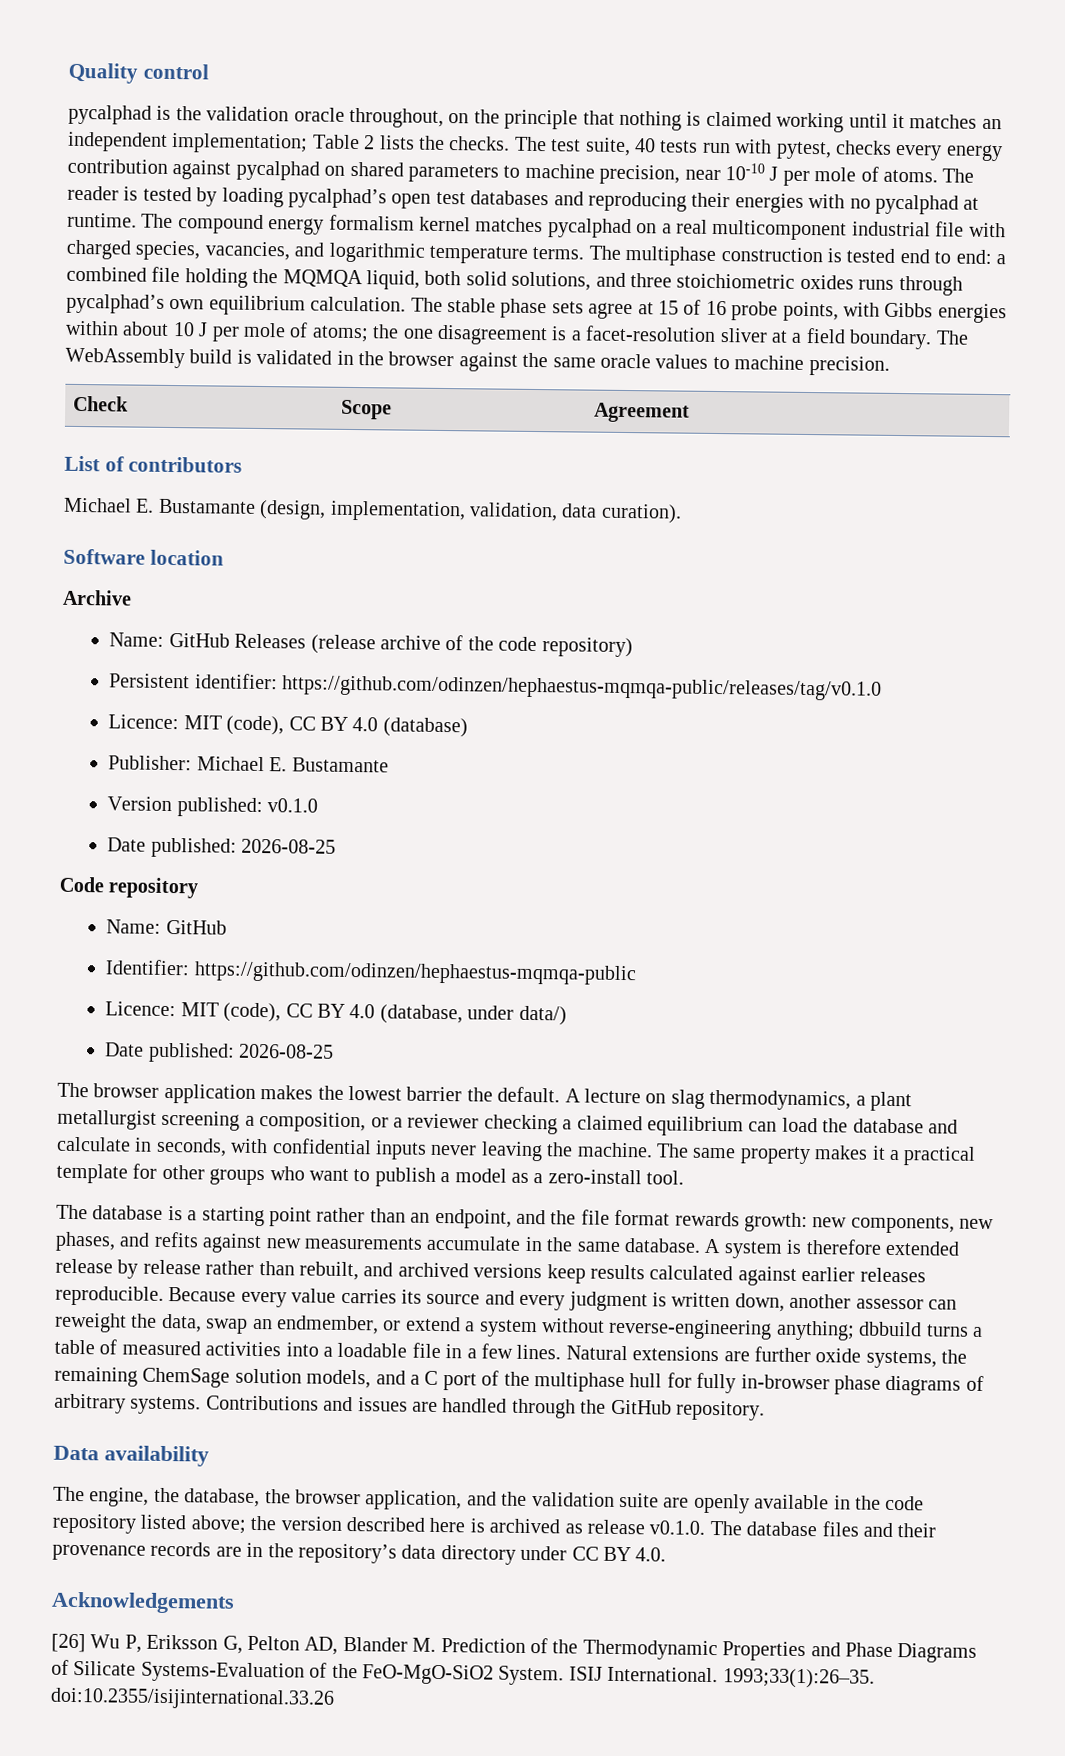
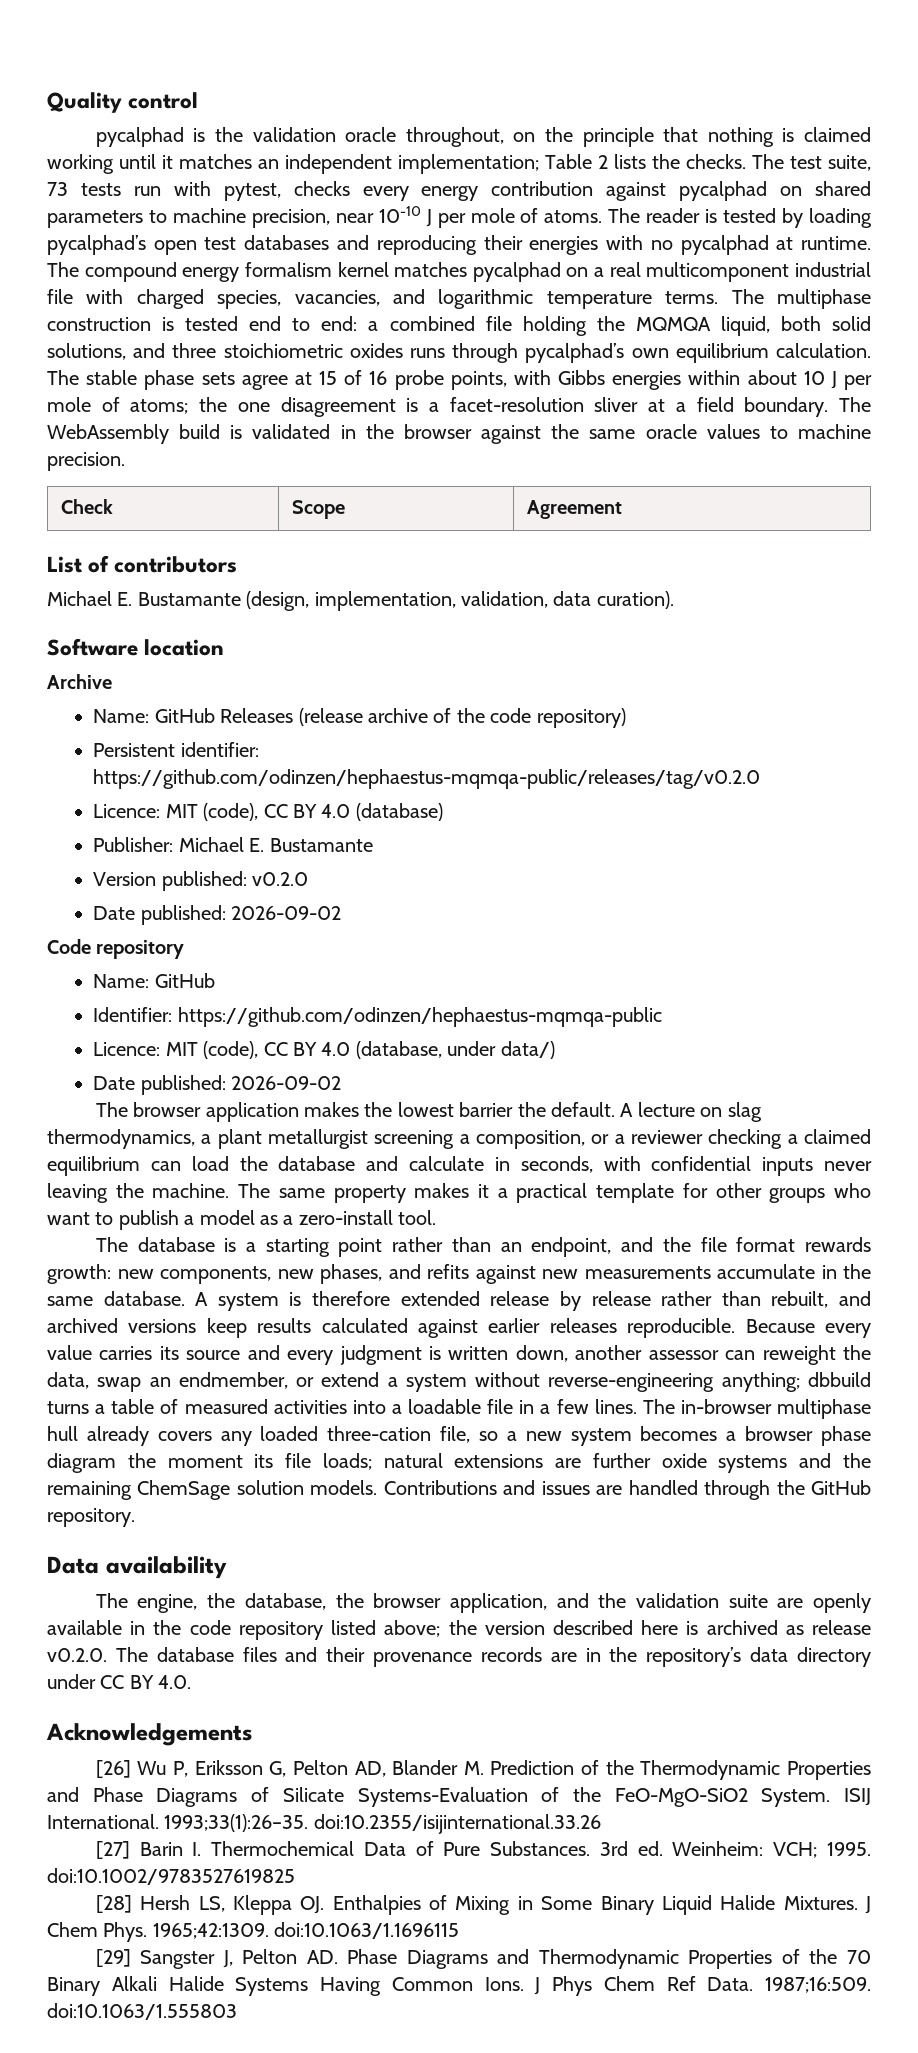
- The test suite, 40 tests run with pytest, checks every energy contribution against pycalphad on shared parameters to machine precision, near 10-10 J per mole of atoms.
+ The test suite, 73 tests run with pytest, checks every energy contribution against pycalphad on shared parameters to machine precision, near 10-10 J per mole of atoms.
- Persistent identifier: https://github.com/odinzen/hephaestus-mqmqa-public/releases/tag/v0.1.0
+ Persistent identifier: https://github.com/odinzen/hephaestus-mqmqa-public/releases/tag/v0.2.0
- Version published: v0.1.0
- Date published: 2026-08-25
+ Version published: v0.2.0
+ Date published: 2026-09-02
  Licence: MIT (code), CC BY 4.0 (database, under data/)
- Date published: 2026-08-25
+ Date published: 2026-09-02
- Natural extensions are further oxide systems, the remaining ChemSage solution models, and a C port of the multiphase hull for fully in-browser phase diagrams of arbitrary systems.
+ The in-browser multiphase hull already covers any loaded three-cation file, so a new system becomes a browser phase diagram the moment its file loads; natural extensions are further oxide systems and the remaining ChemSage solution models.
- The engine, the database, the browser application, and the validation suite are openly available in the code repository listed above; the version described here is archived as release v0.1.0. The database files and their provenance records are in the repository’s data directory under CC BY 4.0.
+ The engine, the database, the browser application, and the validation suite are openly available in the code repository listed above; the version described here is archived as release v0.2.0. The database files and their provenance records are in the repository’s data directory under CC BY 4.0.
+ [27] Barin I. Thermochemical Data of Pure Substances. 3rd ed. Weinheim: VCH; 1995. doi:10.1002/9783527619825
+ [28] Hersh LS, Kleppa OJ. Enthalpies of Mixing in Some Binary Liquid Halide Mixtures. J Chem Phys. 1965;42:1309. doi:10.1063/1.1696115
+ [29] Sangster J, Pelton AD. Phase Diagrams and Thermodynamic Properties of the 70 Binary Alkali Halide Systems Having Common Ions. J Phys Chem Ref Data. 1987;16:509. doi:10.1063/1.555803

